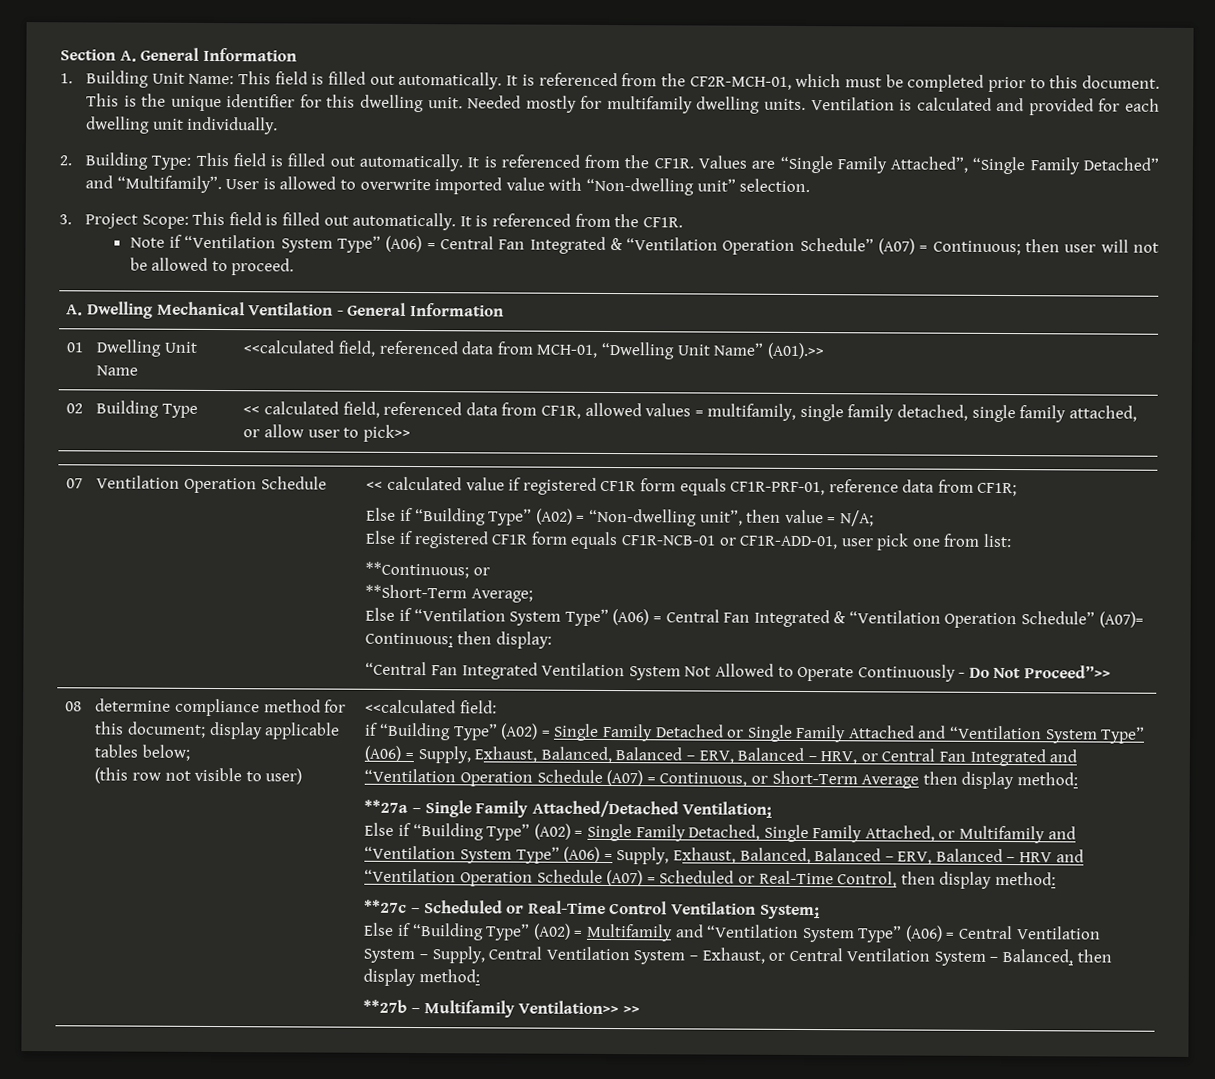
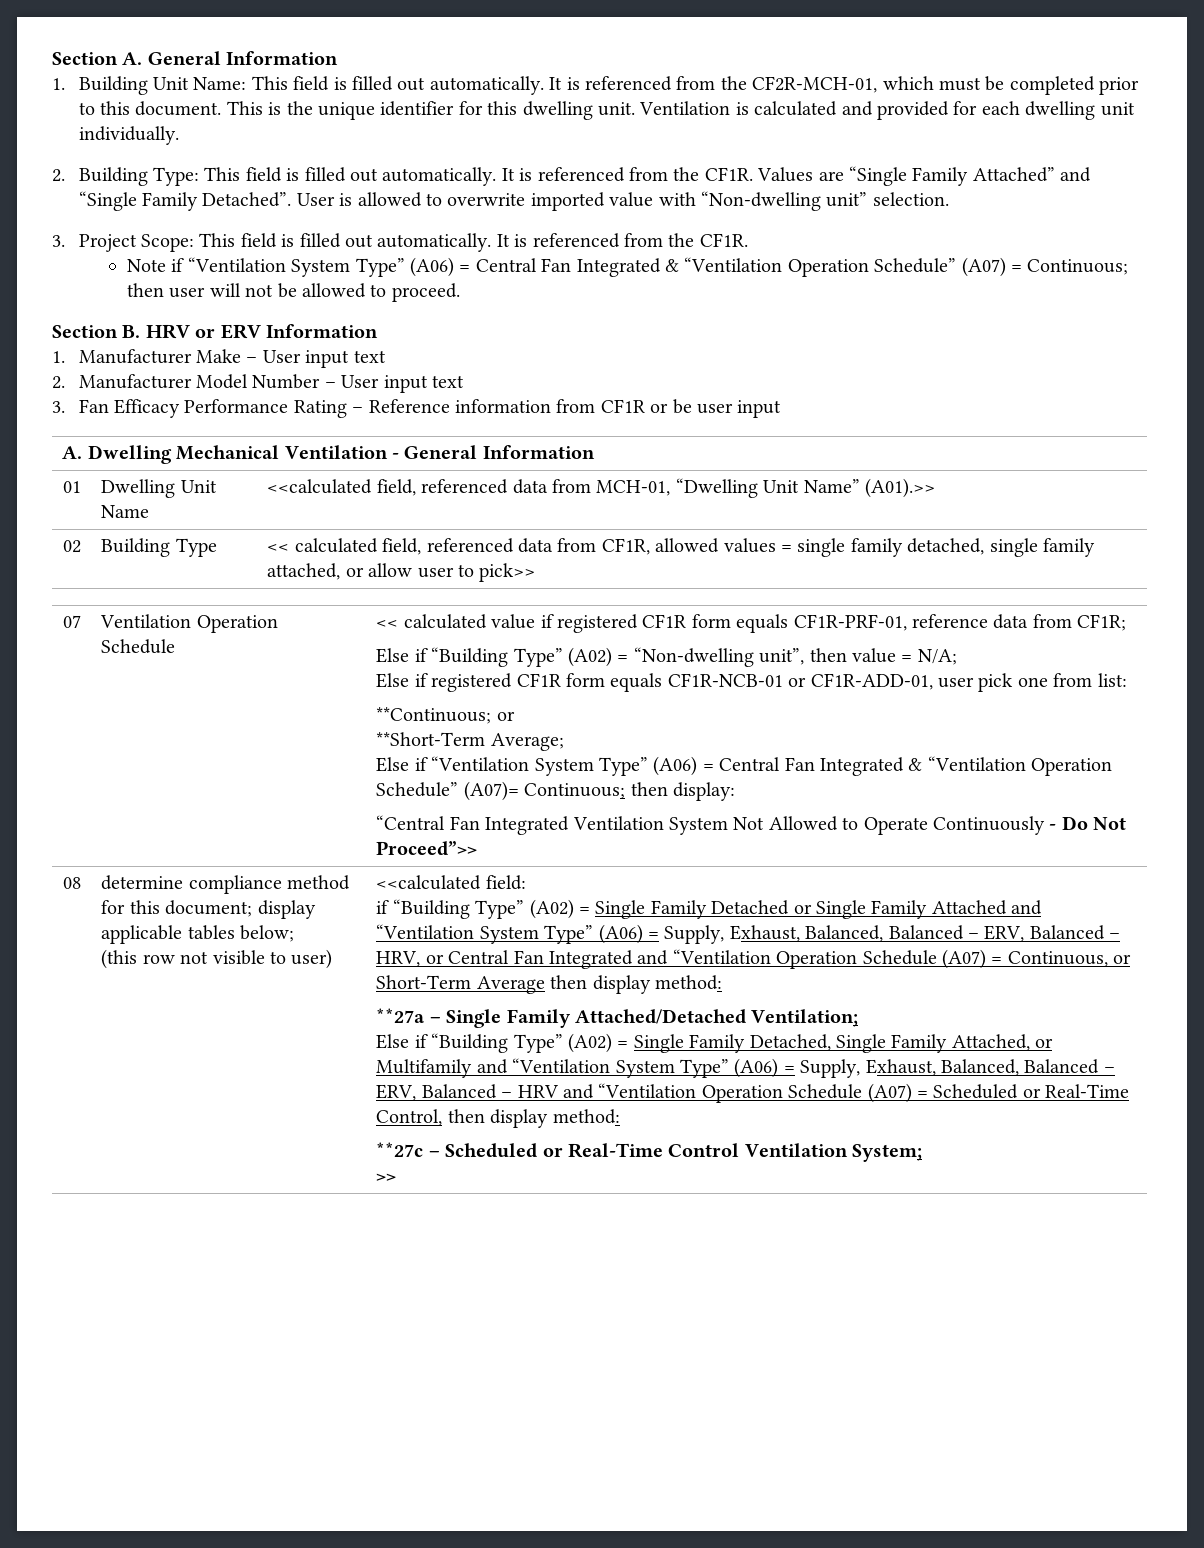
- Needed mostly for multifamily dwelling units.
- Values are “Single Family Attached”, “Single Family Detached” and “Multifamily”.
+ Values are “Single Family Attached” and “Single Family Detached”.
+ Section B. HRV or ERV Information
+ 1. Manufacturer Make – User input text
+ 2. Manufacturer Model Number – User input text
+ 3. Fan Efficacy Performance Rating – Reference information from CF1R or be user input
- 02 | Building Type | << calculated field, referenced data from CF1R, allowed values = multifamily, single family detached, single family attached, or allow user to pick>>
+ 02 | Building Type | << calculated field, referenced data from CF1R, allowed values = single family detached, single family attached, or allow user to pick>>
- Else if “Building Type” (A02) = Multifamily and “Ventilation System Type” (A06) = Central Ventilation System – Supply, Central Ventilation System – Exhaust, or Central Ventilation System – Balanced, then display method:
- **27b – Multifamily Ventilation>> >>
+ >>

